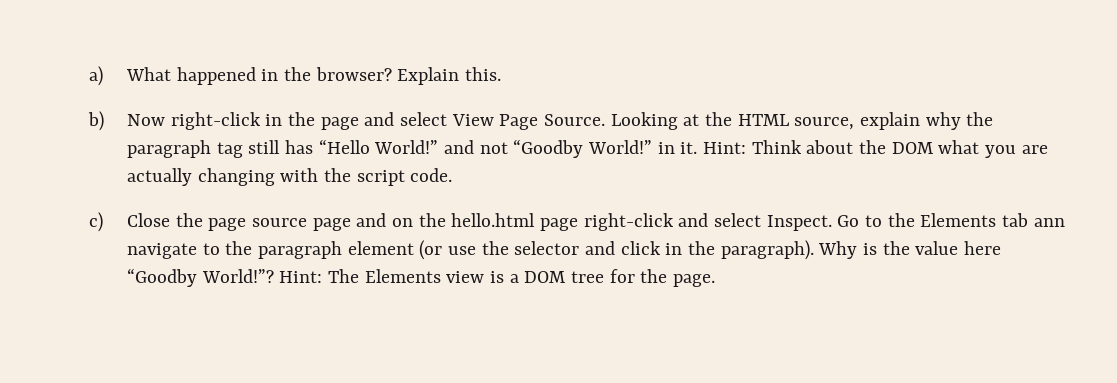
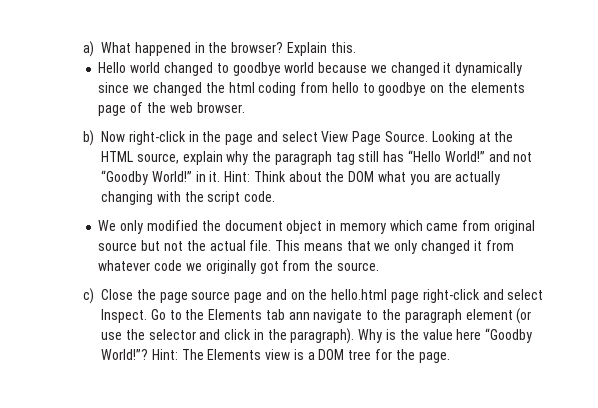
+ Hello world changed to goodbye world because we changed it dynamically since we changed the html coding from hello to goodbye on the elements page of the web browser.
+ We only modified the document object in memory which came from original source but not the actual file. This means that we only changed it from whatever code we originally got from the source.

